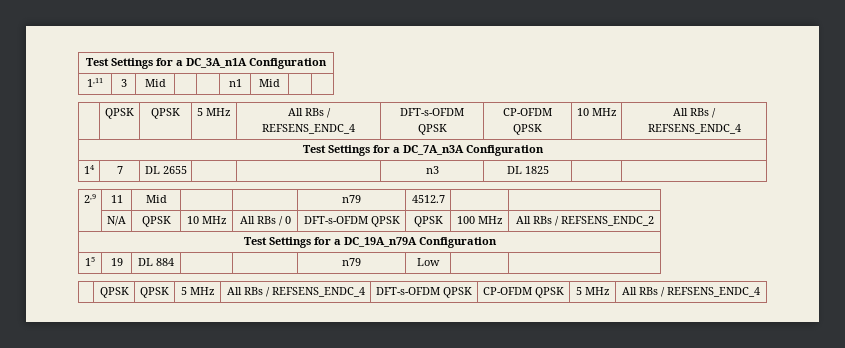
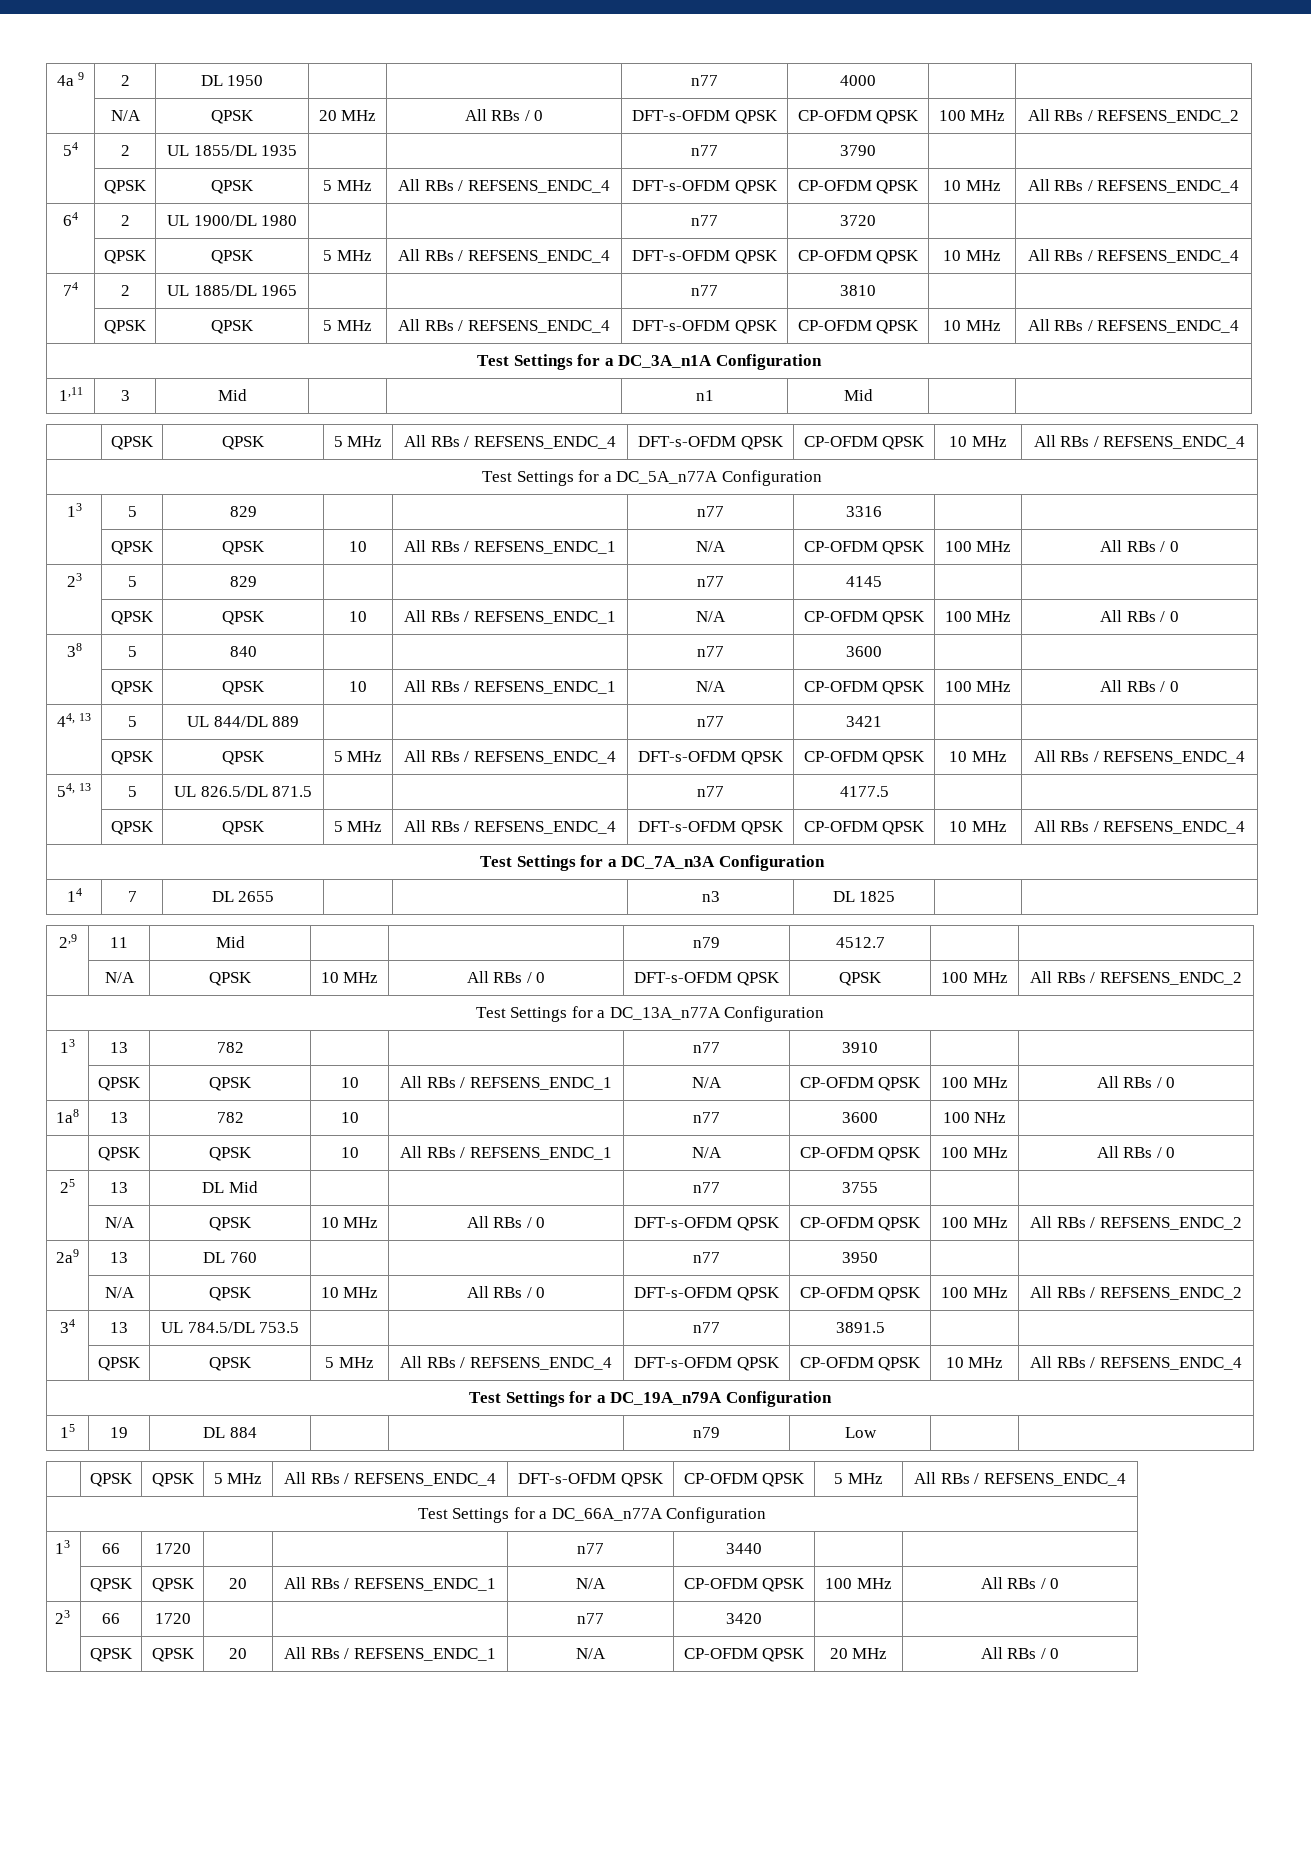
+ 4a 9 | 2 | DL 1950 | | | n77 | 4000 | |
+ | N/A | QPSK | 20 MHz | All RBs / 0 | DFT-s-OFDM QPSK | CP-OFDM QPSK | 100 MHz | All RBs / REFSENS_ENDC_2
+ 54 | 2 | UL 1855/DL 1935 | | | n77 | 3790 | |
+ | QPSK | QPSK | 5 MHz | All RBs / REFSENS_ENDC_4 | DFT-s-OFDM QPSK | CP-OFDM QPSK | 10 MHz | All RBs / REFSENS_ENDC_4
+ 64 | 2 | UL 1900/DL 1980 | | | n77 | 3720 | |
+ | QPSK | QPSK | 5 MHz | All RBs / REFSENS_ENDC_4 | DFT-s-OFDM QPSK | CP-OFDM QPSK | 10 MHz | All RBs / REFSENS_ENDC_4
+ 74 | 2 | UL 1885/DL 1965 | | | n77 | 3810 | |
+ | QPSK | QPSK | 5 MHz | All RBs / REFSENS_ENDC_4 | DFT-s-OFDM QPSK | CP-OFDM QPSK | 10 MHz | All RBs / REFSENS_ENDC_4
+ Test Settings for a DC_5A_n77A Configuration
+ 13 | 5 | 829 | | | n77 | 3316 | |
+ | QPSK | QPSK | 10 | All RBs / REFSENS_ENDC_1 | N/A | CP-OFDM QPSK | 100 MHz | All RBs / 0
+ 23 | 5 | 829 | | | n77 | 4145 | |
+ | QPSK | QPSK | 10 | All RBs / REFSENS_ENDC_1 | N/A | CP-OFDM QPSK | 100 MHz | All RBs / 0
+ 38 | 5 | 840 | | | n77 | 3600 | |
+ | QPSK | QPSK | 10 | All RBs / REFSENS_ENDC_1 | N/A | CP-OFDM QPSK | 100 MHz | All RBs / 0
+ 44, 13 | 5 | UL 844/DL 889 | | | n77 | 3421 | |
+ | QPSK | QPSK | 5 MHz | All RBs / REFSENS_ENDC_4 | DFT-s-OFDM QPSK | CP-OFDM QPSK | 10 MHz | All RBs / REFSENS_ENDC_4
+ 54, 13 | 5 | UL 826.5/DL 871.5 | | | n77 | 4177.5 | |
+ | QPSK | QPSK | 5 MHz | All RBs / REFSENS_ENDC_4 | DFT-s-OFDM QPSK | CP-OFDM QPSK | 10 MHz | All RBs / REFSENS_ENDC_4
+ Test Settings for a DC_13A_n77A Configuration
+ 13 | 13 | 782 | | | n77 | 3910 | |
+ | QPSK | QPSK | 10 | All RBs / REFSENS_ENDC_1 | N/A | CP-OFDM QPSK | 100 MHz | All RBs / 0
+ 1a8 | 13 | 782 | 10 | | n77 | 3600 | 100 NHz |
+ | QPSK | QPSK | 10 | All RBs / REFSENS_ENDC_1 | N/A | CP-OFDM QPSK | 100 MHz | All RBs / 0
+ 25 | 13 | DL Mid | | | n77 | 3755 | |
+ | N/A | QPSK | 10 MHz | All RBs / 0 | DFT-s-OFDM QPSK | CP-OFDM QPSK | 100 MHz | All RBs / REFSENS_ENDC_2
+ 2a9 | 13 | DL 760 | | | n77 | 3950 | |
+ | N/A | QPSK | 10 MHz | All RBs / 0 | DFT-s-OFDM QPSK | CP-OFDM QPSK | 100 MHz | All RBs / REFSENS_ENDC_2
+ 34 | 13 | UL 784.5/DL 753.5 | | | n77 | 3891.5 | |
+ | QPSK | QPSK | 5 MHz | All RBs / REFSENS_ENDC_4 | DFT-s-OFDM QPSK | CP-OFDM QPSK | 10 MHz | All RBs / REFSENS_ENDC_4
+ Test Settings for a DC_66A_n77A Configuration
+ 13 | 66 | 1720 | | | n77 | 3440 | |
+ | QPSK | QPSK | 20 | All RBs / REFSENS_ENDC_1 | N/A | CP-OFDM QPSK | 100 MHz | All RBs / 0
+ 23 | 66 | 1720 | | | n77 | 3420 | |
+ | QPSK | QPSK | 20 | All RBs / REFSENS_ENDC_1 | N/A | CP-OFDM QPSK | 20 MHz | All RBs / 0

